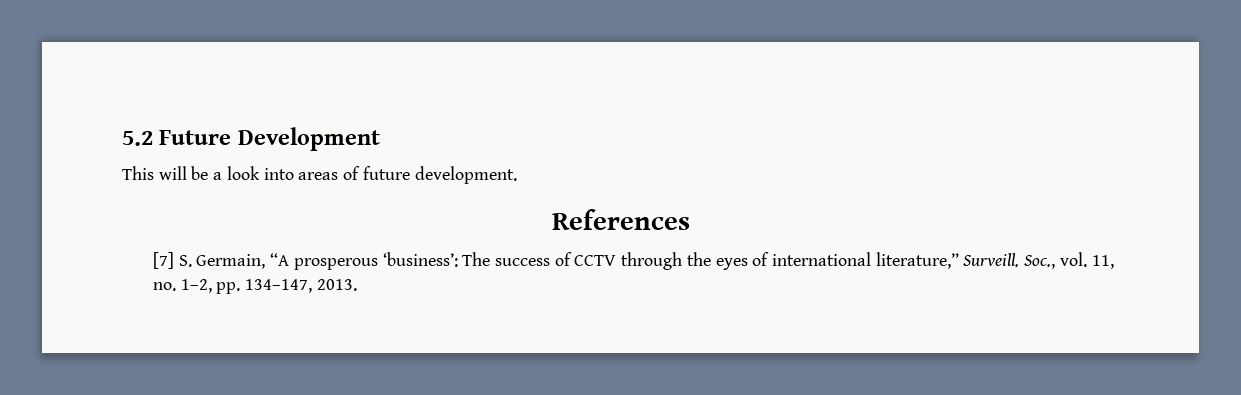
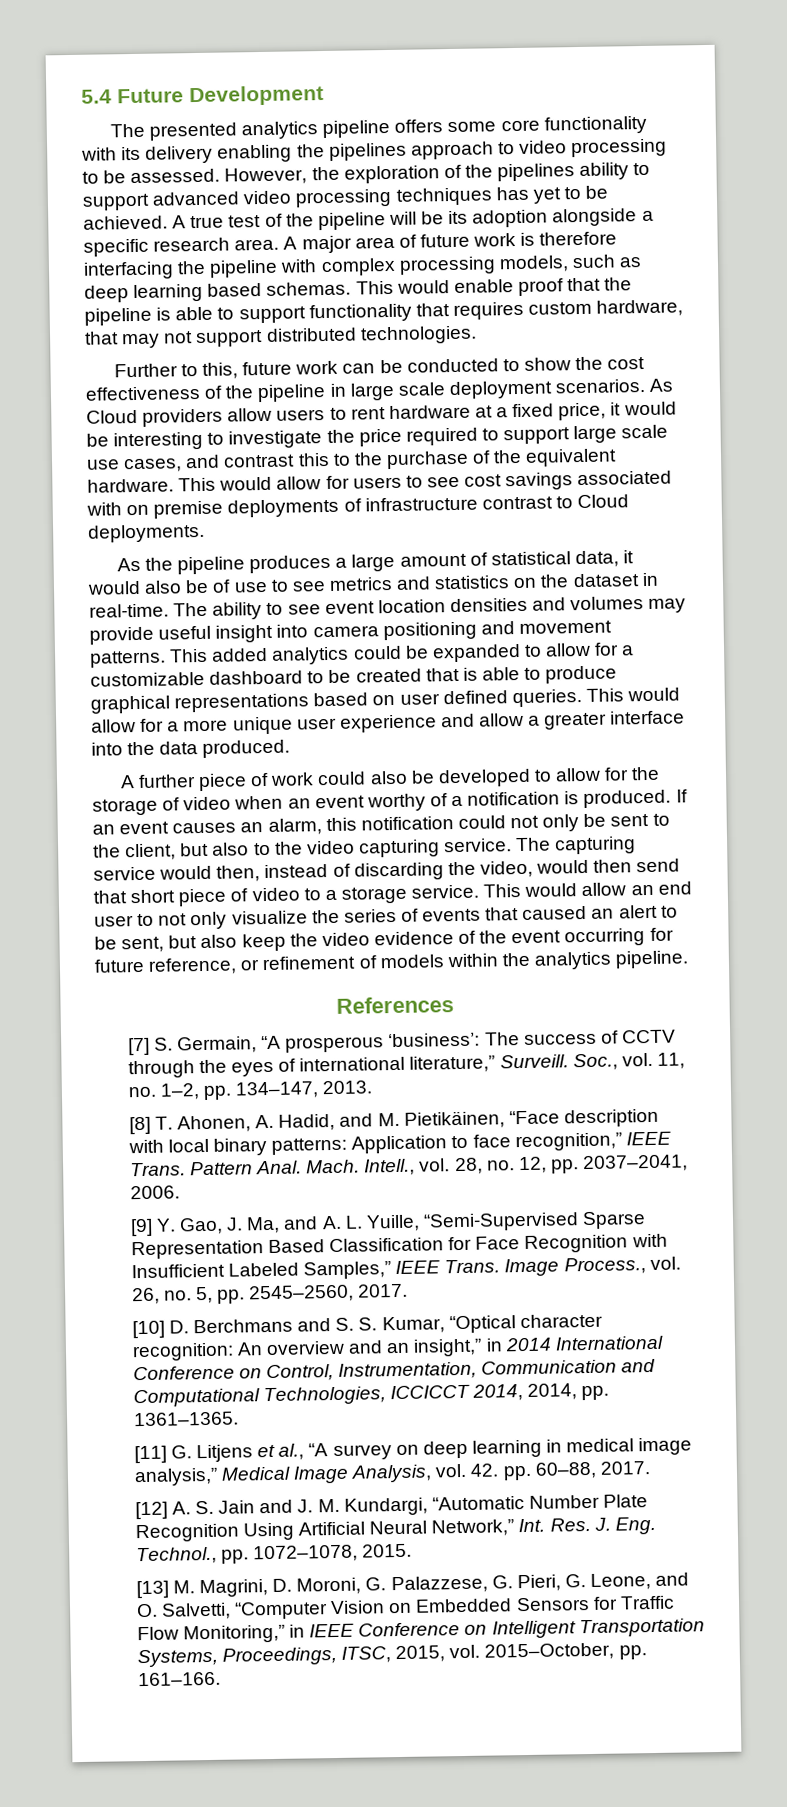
- 5.2 Future Development
+ 5.4 Future Development
- This will be a look into areas of future development.
+ The presented analytics pipeline offers some core functionality with its delivery enabling the pipelines approach to video processing to be assessed. However, the exploration of the pipelines ability to support advanced video processing techniques has yet to be achieved. A true test of the pipeline will be its adoption alongside a specific research area. A major area of future work is therefore interfacing the pipeline with complex processing models, such as deep learning based schemas. This would enable proof that the pipeline is able to support functionality that requires custom hardware, that may not support distributed technologies.
+ Further to this, future work can be conducted to show the cost effectiveness of the pipeline in large scale deployment scenarios. As Cloud providers allow users to rent hardware at a fixed price, it would be interesting to investigate the price required to support large scale use cases, and contrast this to the purchase of the equivalent hardware. This would allow for users to see cost savings associated with on premise deployments of infrastructure contrast to Cloud deployments.
+ As the pipeline produces a large amount of statistical data, it would also be of use to see metrics and statistics on the dataset in real-time. The ability to see event location densities and volumes may provide useful insight into camera positioning and movement patterns. This added analytics could be expanded to allow for a customizable dashboard to be created that is able to produce graphical representations based on user defined queries. This would allow for a more unique user experience and allow a greater interface into the data produced.
+ A further piece of work could also be developed to allow for the storage of video when an event worthy of a notification is produced. If an event causes an alarm, this notification could not only be sent to the client, but also to the video capturing service. The capturing service would then, instead of discarding the video, would then send that short piece of video to a storage service. This would allow an end user to not only visualize the series of events that caused an alert to be sent, but also keep the video evidence of the event occurring for future reference, or refinement of models within the analytics pipeline.
+ [8] T. Ahonen, A. Hadid, and M. Pietikäinen, “Face description with local binary patterns: Application to face recognition,” IEEE Trans. Pattern Anal. Mach. Intell., vol. 28, no. 12, pp. 2037–2041, 2006.
+ [9] Y. Gao, J. Ma, and A. L. Yuille, “Semi-Supervised Sparse Representation Based Classification for Face Recognition with Insufficient Labeled Samples,” IEEE Trans. Image Process., vol. 26, no. 5, pp. 2545–2560, 2017.
+ [10] D. Berchmans and S. S. Kumar, “Optical character recognition: An overview and an insight,” in 2014 International Conference on Control, Instrumentation, Communication and Computational Technologies, ICCICCT 2014, 2014, pp. 1361–1365.
+ [11] G. Litjens et al., “A survey on deep learning in medical image analysis,” Medical Image Analysis, vol. 42. pp. 60–88, 2017.
+ [12] A. S. Jain and J. M. Kundargi, “Automatic Number Plate Recognition Using Artificial Neural Network,” Int. Res. J. Eng. Technol., pp. 1072–1078, 2015.
+ [13] M. Magrini, D. Moroni, G. Palazzese, G. Pieri, G. Leone, and O. Salvetti, “Computer Vision on Embedded Sensors for Traffic Flow Monitoring,” in IEEE Conference on Intelligent Transportation Systems, Proceedings, ITSC, 2015, vol. 2015–October, pp. 161–166.

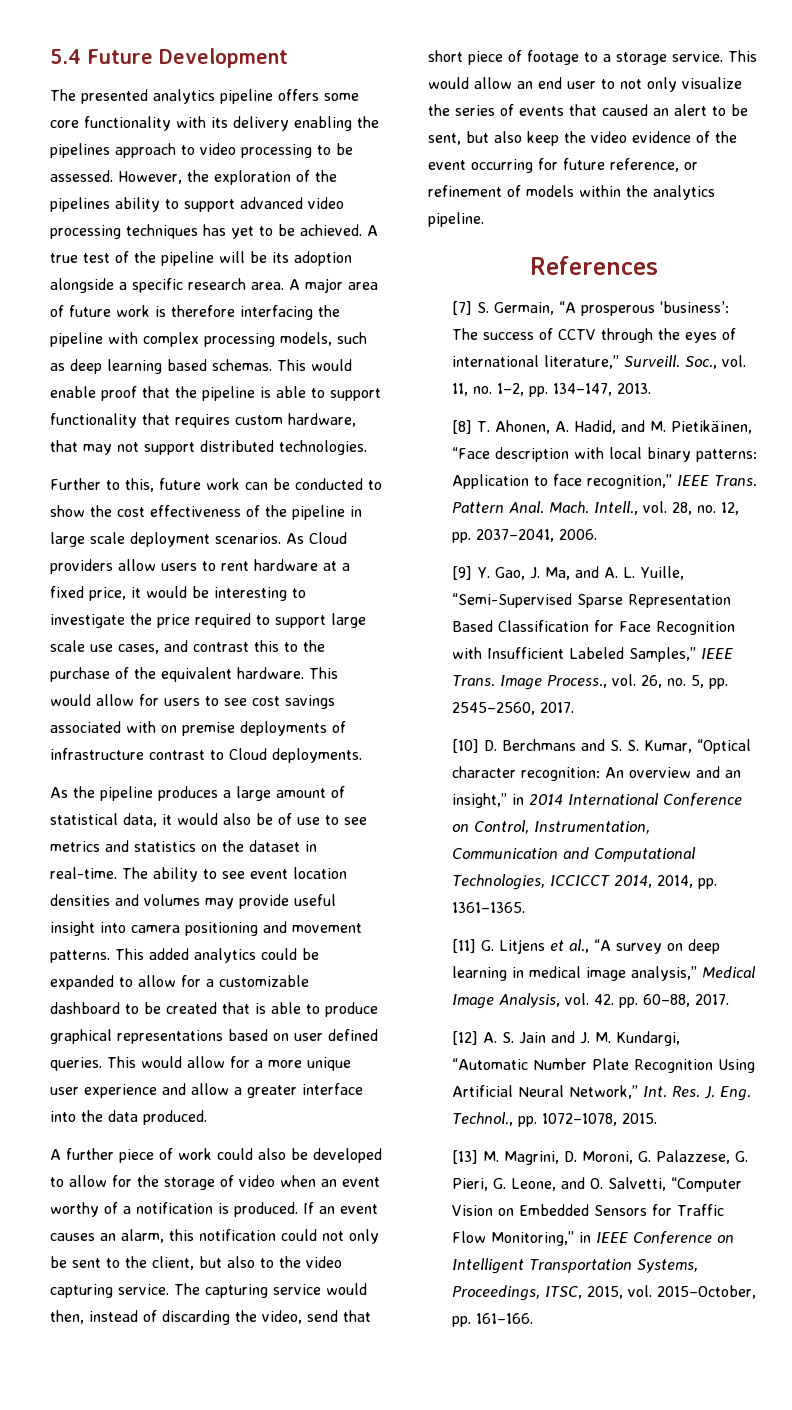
- The capturing service would then, instead of discarding the video, would then send that short piece of video to a storage service.
+ The capturing service would then, instead of discarding the video, send that short piece of footage to a storage service.

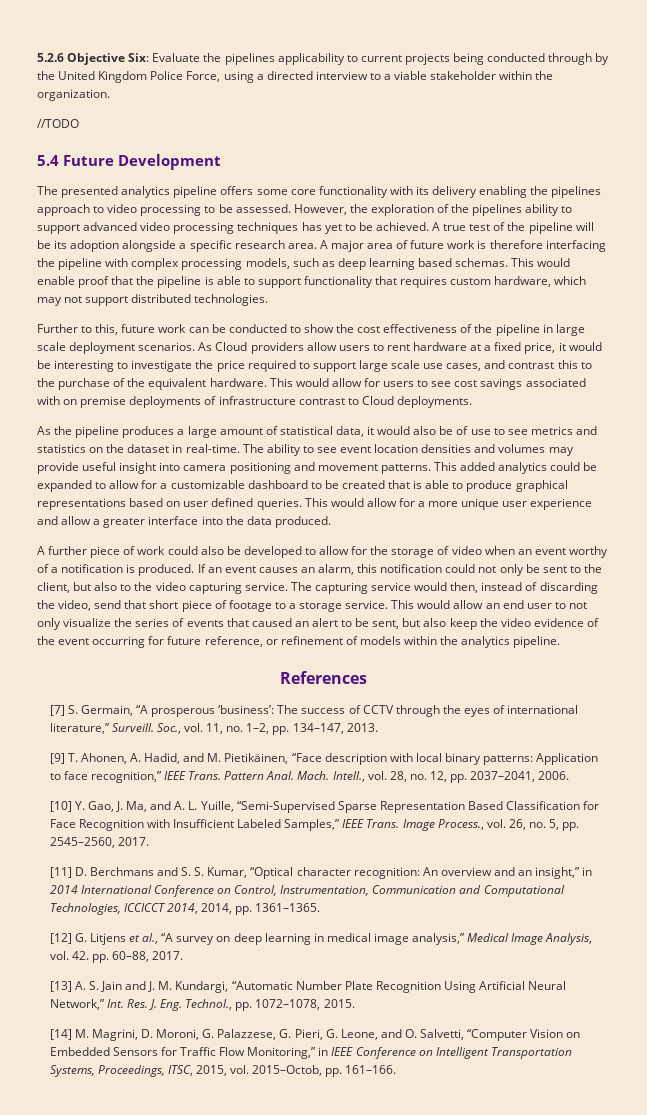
+ 5.2.6 Objective Six: Evaluate the pipelines applicability to current projects being conducted through by the United Kingdom Police Force, using a directed interview to a viable stakeholder within the organization.
+ //TODO
- This would enable proof that the pipeline is able to support functionality that requires custom hardware, that may not support distributed technologies.
+ This would enable proof that the pipeline is able to support functionality that requires custom hardware, which may not support distributed technologies.
- [8] T. Ahonen, A. Hadid, and M. Pietikäinen, “Face description with local binary patterns: Application to face recognition,” IEEE Trans.
+ [9] T. Ahonen, A. Hadid, and M. Pietikäinen, “Face description with local binary patterns: Application to face recognition,” IEEE Trans.
- [9] Y. Gao, J. Ma, and A. L. Yuille, “Semi-Supervised Sparse Representation Based Classification for Face Recognition with Insufficient Labeled Samples,” IEEE Trans.
+ [10] Y. Gao, J. Ma, and A. L. Yuille, “Semi-Supervised Sparse Representation Based Classification for Face Recognition with Insufficient Labeled Samples,” IEEE Trans.
- [10] D. Berchmans and S. S. Kumar, “Optical character recognition: An overview and an insight,” in 2014 International Conference on Control, Instrumentation, Communication and Computational Technologies, ICCICCT 2014, 2014, pp. 1361–1365.
+ [11] D. Berchmans and S. S. Kumar, “Optical character recognition: An overview and an insight,” in 2014 International Conference on Control, Instrumentation, Communication and Computational Technologies, ICCICCT 2014, 2014, pp. 1361–1365.
- [11] G. Litjens et al., “A survey on deep learning in medical image analysis,” Medical Image Analysis, vol. 42. pp. 60–88, 2017.
+ [12] G. Litjens et al., “A survey on deep learning in medical image analysis,” Medical Image Analysis, vol. 42. pp. 60–88, 2017.
- [12] A. S. Jain and J. M. Kundargi, “Automatic Number Plate Recognition Using Artificial Neural Network,” Int. Res. J. Eng. Technol., pp. 1072–1078, 2015.
+ [13] A. S. Jain and J. M. Kundargi, “Automatic Number Plate Recognition Using Artificial Neural Network,” Int. Res. J. Eng. Technol., pp. 1072–1078, 2015.
- [13] M. Magrini, D. Moroni, G. Palazzese, G. Pieri, G. Leone, and O. Salvetti, “Computer Vision on Embedded Sensors for Traffic Flow Monitoring,” in IEEE Conference on Intelligent Transportation Systems, Proceedings, ITSC, 2015, vol. 2015–October, pp. 161–166.
+ [14] M. Magrini, D. Moroni, G. Palazzese, G. Pieri, G. Leone, and O. Salvetti, “Computer Vision on Embedded Sensors for Traffic Flow Monitoring,” in IEEE Conference on Intelligent Transportation Systems, Proceedings, ITSC, 2015, vol. 2015–Octob, pp. 161–166.

